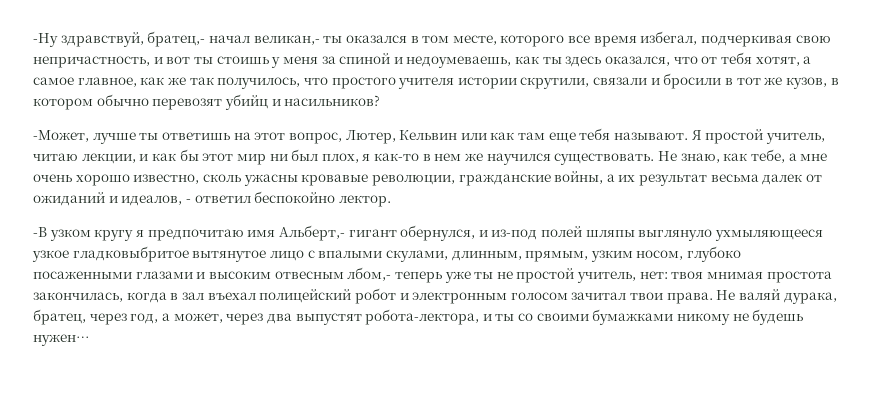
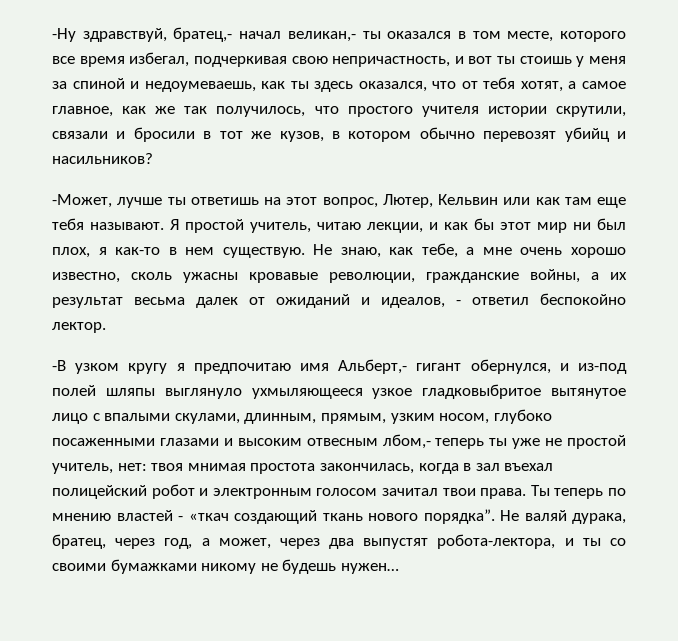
- Я простой учитель, читаю лекции, и как бы этот мир ни был плох, я как-то в нем же научился существовать.
+ Я простой учитель, читаю лекции, и как бы этот мир ни был плох, я как-то в нем существую.
- -В узком кругу я предпочитаю имя Альберт,- гигант обернулся, и из-под полей шляпы выглянуло ухмыляющееся узкое гладковыбритое вытянутое лицо с впалыми скулами, длинным, прямым, узким носом, глубоко посаженными глазами и высоким отвесным лбом,- теперь уже ты не простой учитель, нет: твоя мнимая простота закончилась, когда в зал въехал полицейский робот и электронным голосом зачитал твои права.
+ -В узком кругу я предпочитаю имя Альберт,- гигант обернулся, и из-под полей шляпы выглянуло ухмыляющееся узкое гладковыбритое вытянутое лицо с впалыми скулами, длинным, прямым, узким носом, глубоко посаженными глазами и высоким отвесным лбом,- теперь ты уже не простой учитель, нет: твоя мнимая простота закончилась, когда в зал въехал полицейский робот и электронным голосом зачитал твои права.
+ Ты теперь по мнению властей - «ткач создающий ткань нового порядка”.

